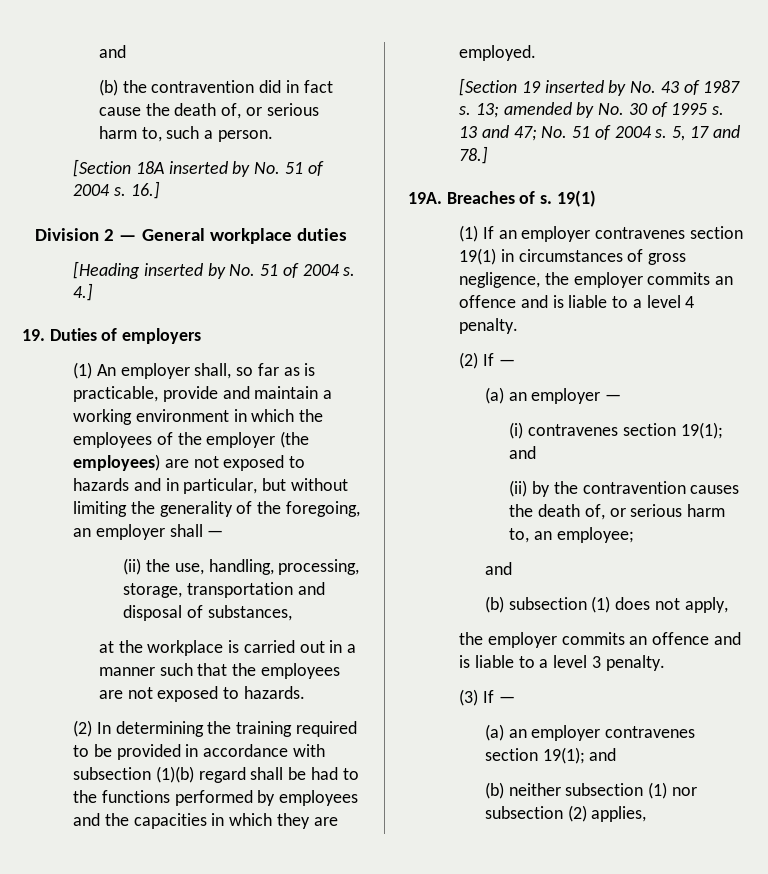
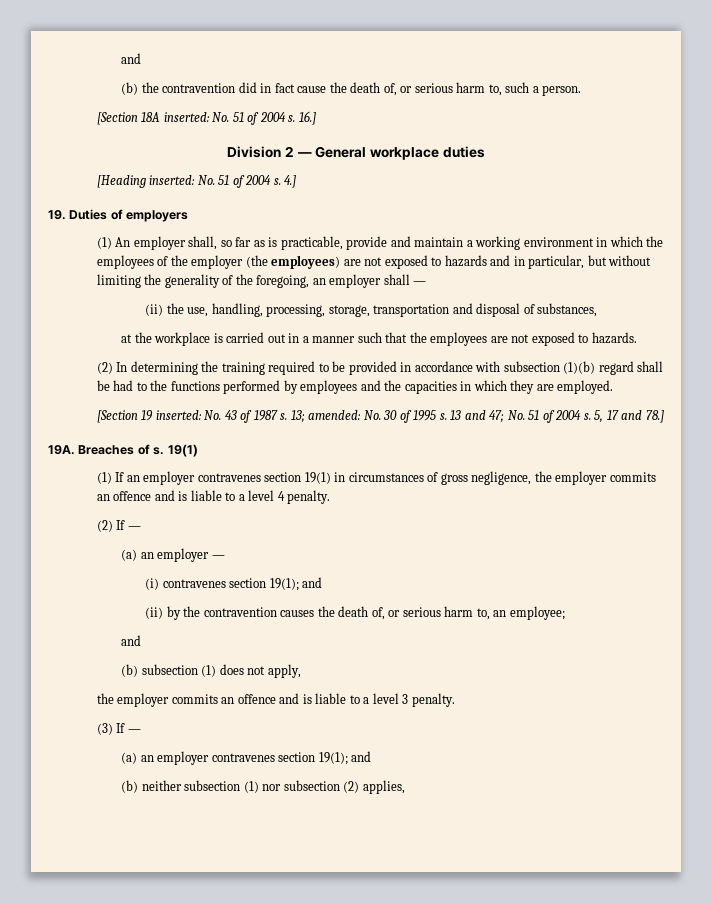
- [Section 18A inserted by No. 51 of 2004 s.
+ [Section 18A inserted: No. 51 of 2004 s.
- [Heading inserted by No. 51 of 2004 s.
+ [Heading inserted: No. 51 of 2004 s.
- [Section 19 inserted by No. 43 of 1987 s.
+ [Section 19 inserted: No. 43 of 1987 s.
- 13; amended by No. 30 of 1995 s.
+ 13; amended: No. 30 of 1995 s.

